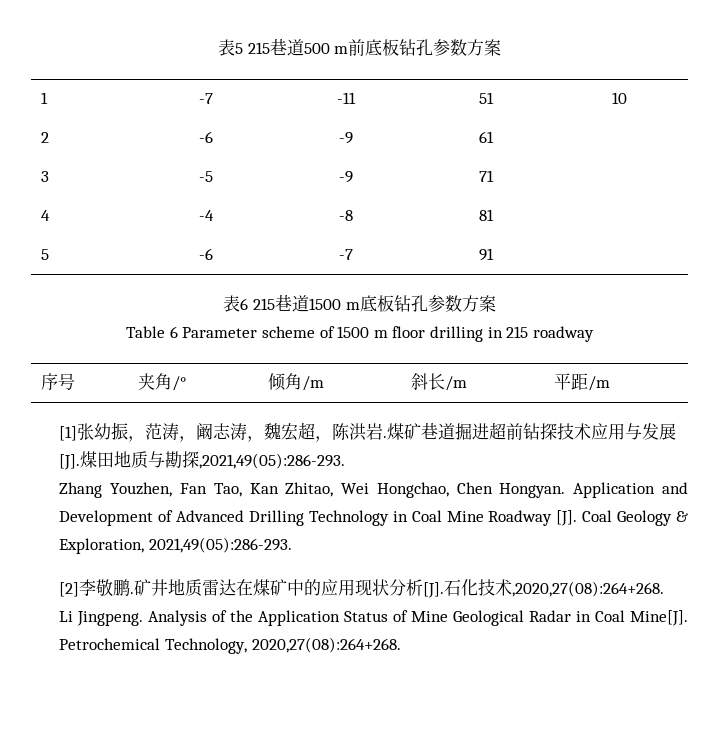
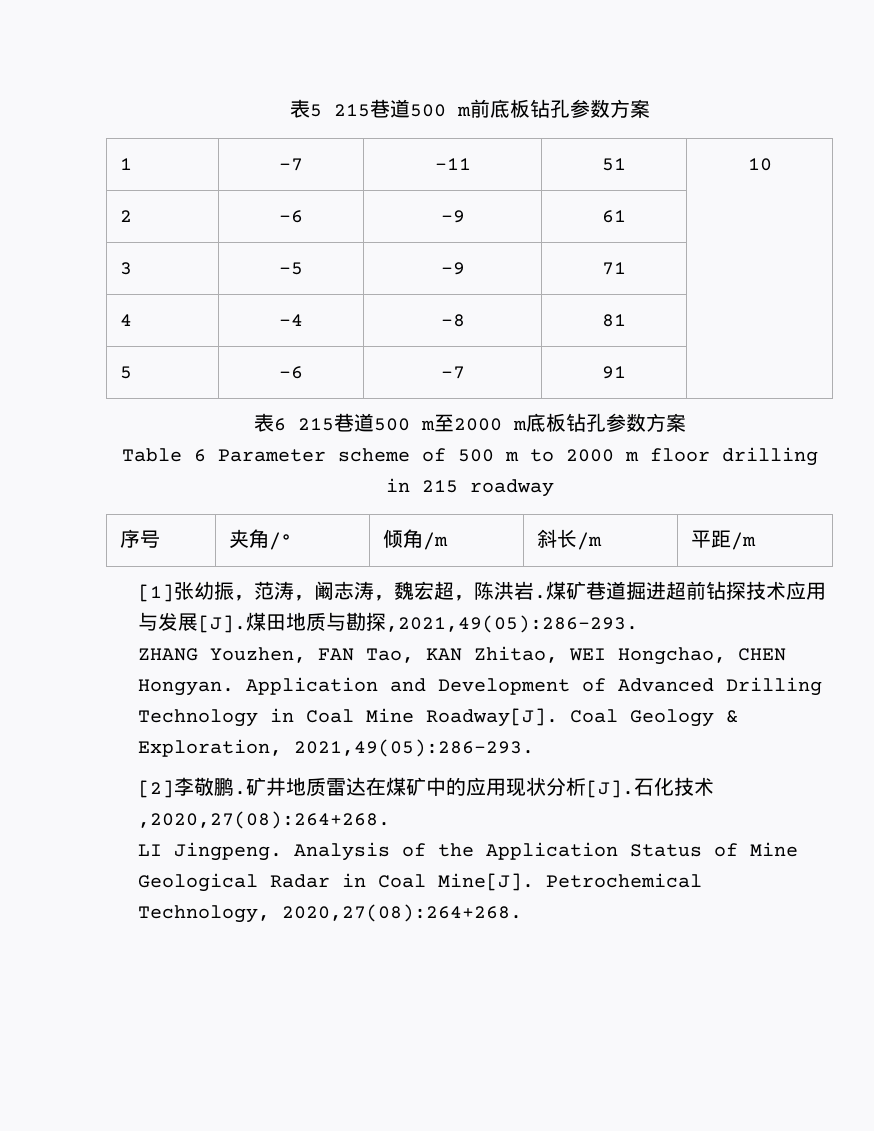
- 表6 215巷道1500 m底板钻孔参数方案
+ 表6 215巷道500 m至2000 m底板钻孔参数方案
- Table 6 Parameter scheme of 1500 m floor drilling in 215 roadway
+ Table 6 Parameter scheme of 500 m to 2000 m floor drilling in 215 roadway
- Zhang Youzhen, Fan Tao, Kan Zhitao, Wei Hongchao, Chen Hongyan.
+ ZHANG Youzhen, FAN Tao, KAN Zhitao, WEI Hongchao, CHEN Hongyan.
- Application and Development of Advanced Drilling Technology in Coal Mine Roadway [J]. Coal Geology & Exploration, 2021,49(05):286-293.
+ Application and Development of Advanced Drilling Technology in Coal Mine Roadway[J]. Coal Geology & Exploration, 2021,49(05):286-293.
- Li Jingpeng.
+ LI Jingpeng.

